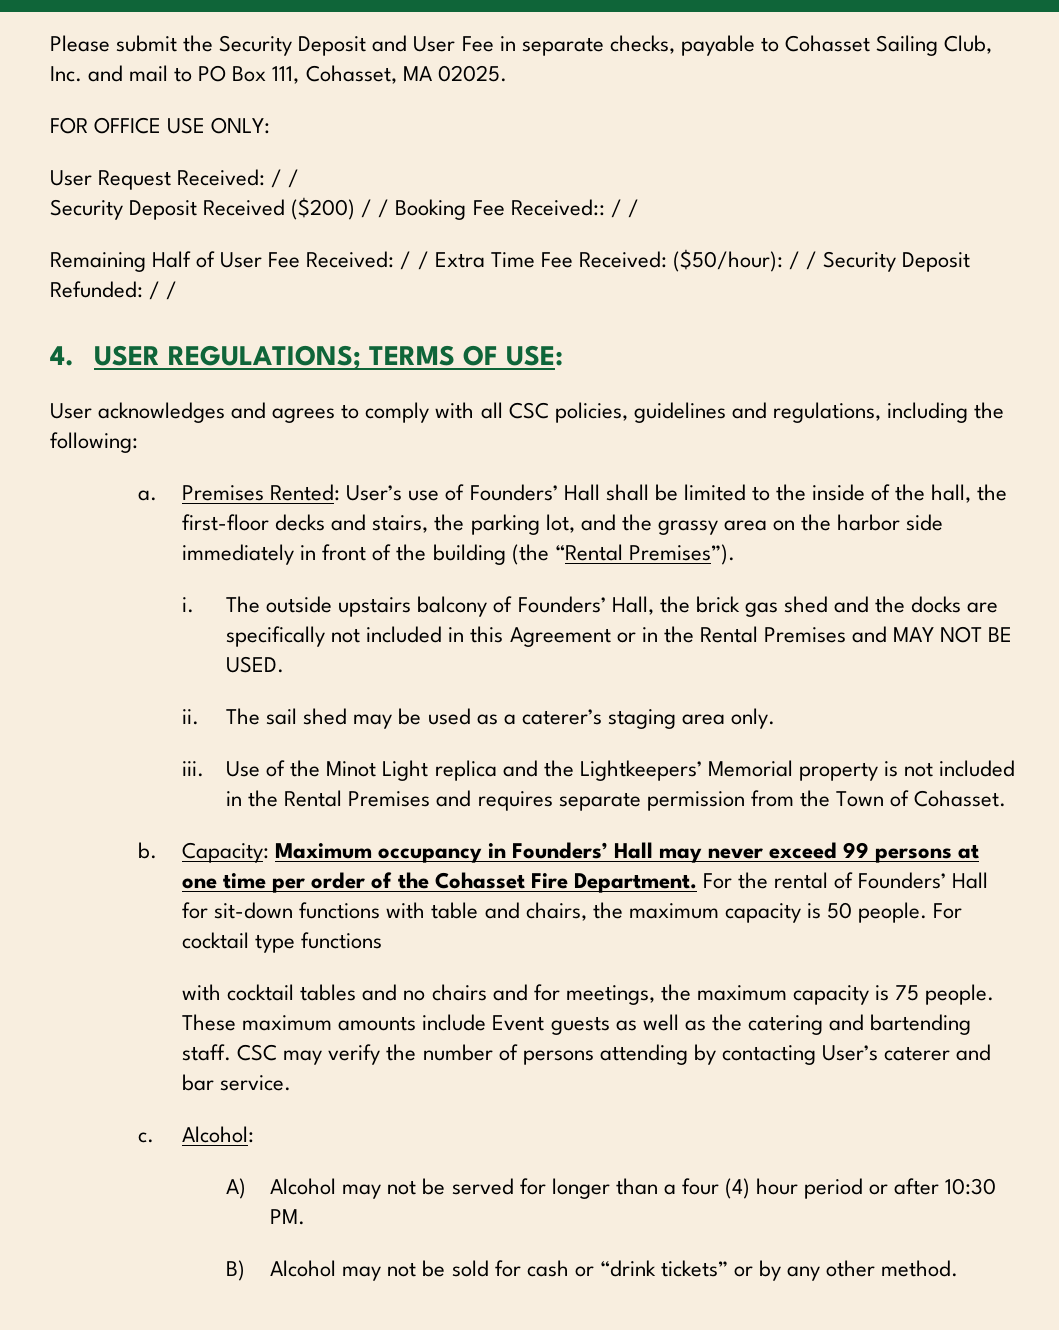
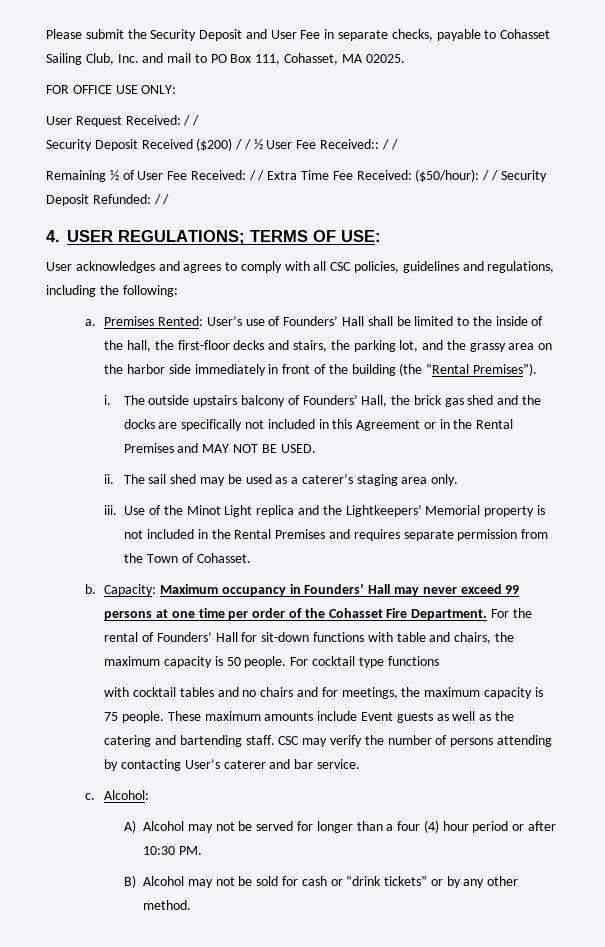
- Security Deposit Received ($200) / / Booking Fee Received:: / /
+ Security Deposit Received ($200) / / ½ User Fee Received:: / /
- Remaining Half of User Fee Received: / / Extra Time Fee Received: ($50/hour): / / Security Deposit Refunded: / /
+ Remaining ½ of User Fee Received: / / Extra Time Fee Received: ($50/hour): / / Security Deposit Refunded: / /

